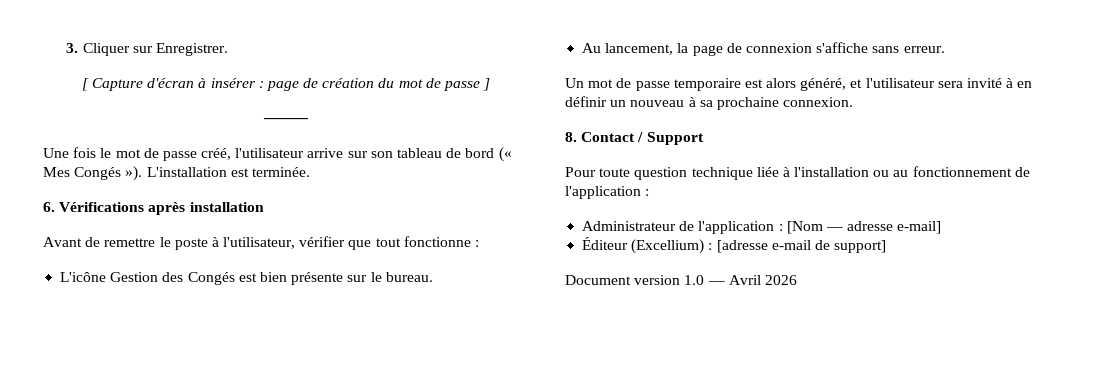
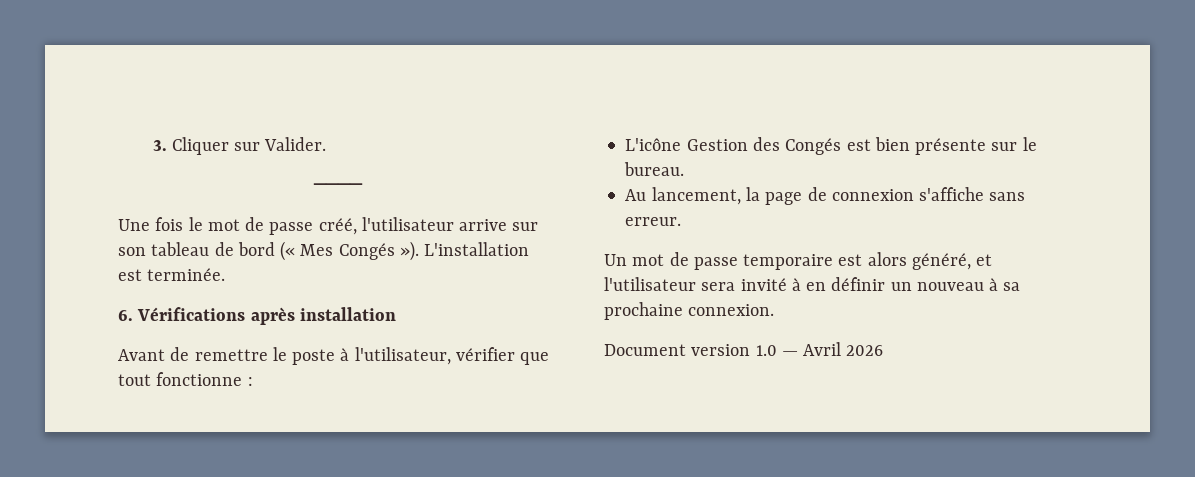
- 3. Cliquer sur Enregistrer.
- [ Capture d'écran à insérer : page de création du mot de passe ]
+ 3. Cliquer sur Valider.
- 8. Contact / Support
- Pour toute question technique liée à l'installation ou au fonctionnement de l'application :
- Administrateur de l'application : [Nom — adresse e-mail]
- Éditeur (Excellium) : [adresse e-mail de support]

